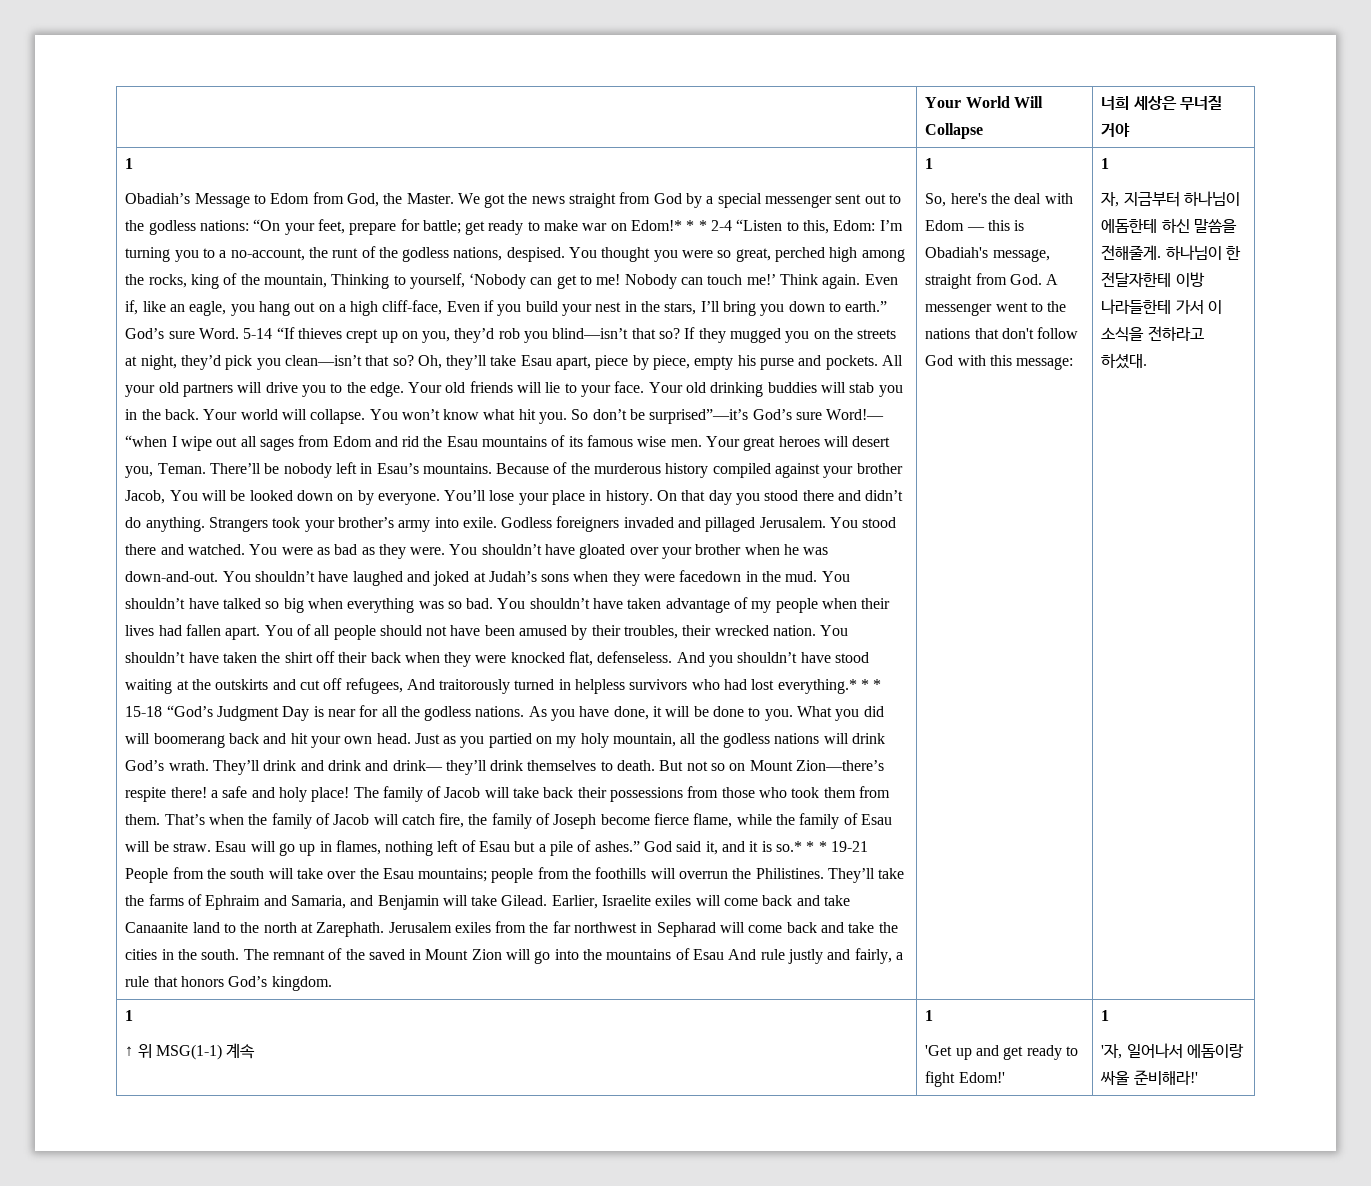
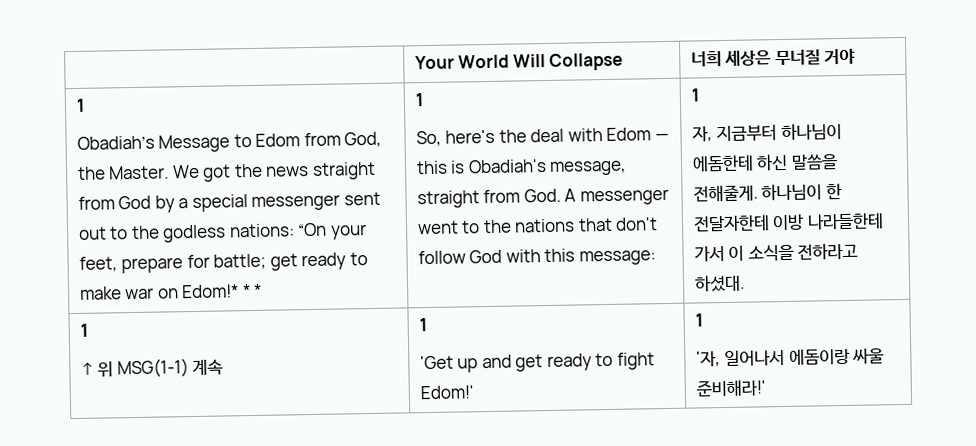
- We got the news straight from God by a special messenger sent out to the godless nations: “On your feet, prepare for battle; get ready to make war on Edom!* * * 2-4 “Listen to this, Edom: I’m turning you to a no-account, the runt of the godless nations, despised. You thought you were so great, perched high among the rocks, king of the mountain, Thinking to yourself, ‘Nobody can get to me! Nobody can touch me!’ Think again. Even if, like an eagle, you hang out on a high cliff-face, Even if you build your nest in the stars, I’ll bring you down to earth.” God’s sure Word. 5-14 “If thieves crept up on you, they’d rob you blind—isn’t that so? If they mugged you on the streets at night, they’d pick you clean—isn’t that so? Oh, they’ll take Esau apart, piece by piece, empty his purse and pockets. All your old partners will drive you to the edge. Your old friends will lie to your face. Your old drinking buddies will stab you in the back. Your world will collapse. You won’t know what hit you. So don’t be surprised”—it’s God’s sure Word!— “when I wipe out all sages from Edom and rid the Esau mountains of its famous wise men. Your great heroes will desert you, Teman. There’ll be nobody left in Esau’s mountains. Because of the murderous history compiled against your brother Jacob, You will be looked down on by everyone. You’ll lose your place in history. On that day you stood there and didn’t do anything. Strangers took your brother’s army into exile. Godless foreigners invaded and pillaged Jerusalem. You stood there and watched. You were as bad as they were. You shouldn’t have gloated over your brother when he was down-and-out. You shouldn’t have laughed and joked at Judah’s sons when they were facedown in the mud. You shouldn’t have talked so big when everything was so bad. You shouldn’t have taken advantage of my people when their lives had fallen apart. You of all people should not have been amused by their troubles, their wrecked nation. You shouldn’t have taken the shirt off their back when they were knocked flat, defenseless. And you shouldn’t have stood waiting at the outskirts and cut off refugees, And traitorously turned in helpless survivors who had lost everything.* * * 15-18 “God’s Judgment Day is near for all the godless nations. As you have done, it will be done to you. What you did will boomerang back and hit your own head. Just as you partied on my holy mountain, all the godless nations will drink God’s wrath. They’ll drink and drink and drink— they’ll drink themselves to death. But not so on Mount Zion—there’s respite there! a safe and holy place! The family of Jacob will take back their possessions from those who took them from them. That’s when the family of Jacob will catch fire, the family of Joseph become fierce flame, while the family of Esau will be straw. Esau will go up in flames, nothing left of Esau but a pile of ashes.” God said it, and it is so.* * * 19-21 People from the south will take over the Esau mountains; people from the foothills will overrun the Philistines. They’ll take the farms of Ephraim and Samaria, and Benjamin will take Gilead. Earlier, Israelite exiles will come back and take Canaanite land to the north at Zarephath. Jerusalem exiles from the far northwest in Sepharad will come back and take the cities in the south. The remnant of the saved in Mount Zion will go into the mountains of Esau And rule justly and fairly, a rule that honors God’s kingdom.
+ We got the news straight from God by a special messenger sent out to the godless nations: “On your feet, prepare for battle; get ready to make war on Edom!* * *

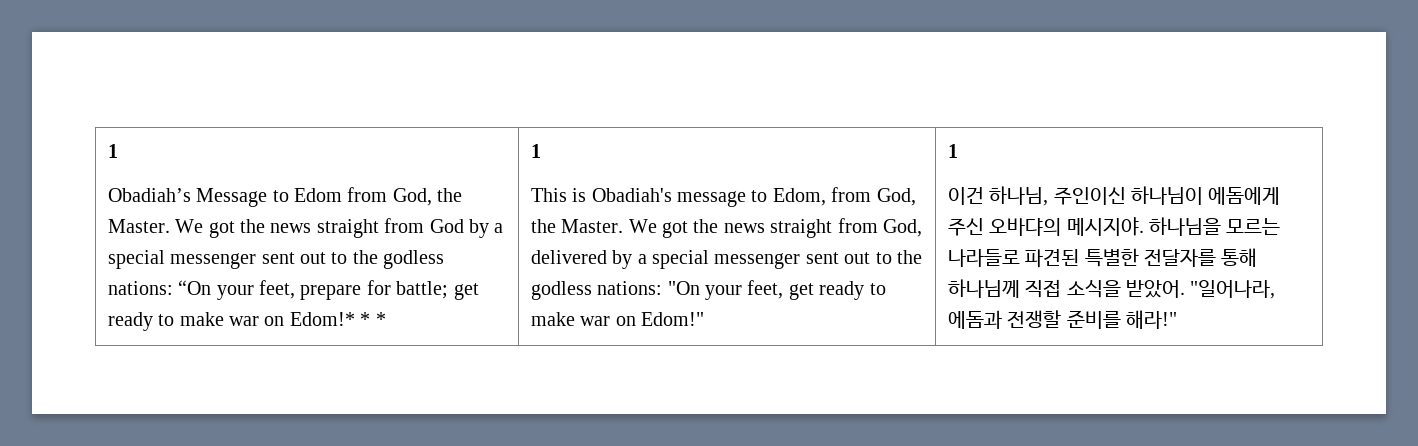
- Your World Will Collapse | 너희 세상은 무너질 거야
- So, here's the deal with Edom — this is Obadiah's message, straight from God. A messenger went to the nations that don't follow God with this message: | 1
- 자, 지금부터 하나님이 에돔한테 하신 말씀을 전해줄게. 하나님이 한 전달자한테 이방 나라들한테 가서 이 소식을 전하라고 하셨대.
- 1
- ↑ 위 MSG(1-1) 계속 | 1
- 'Get up and get ready to fight Edom!' | 1
- '자, 일어나서 에돔이랑 싸울 준비해라!'
+ This is Obadiah's message to Edom, from God, the Master. We got the news straight from God, delivered by a special messenger sent out to the godless nations: "On your feet, get ready to make war on Edom!" | 1
+ 이건 하나님, 주인이신 하나님이 에돔에게 주신 오바댜의 메시지야. 하나님을 모르는 나라들로 파견된 특별한 전달자를 통해 하나님께 직접 소식을 받았어. "일어나라, 에돔과 전쟁할 준비를 해라!"

